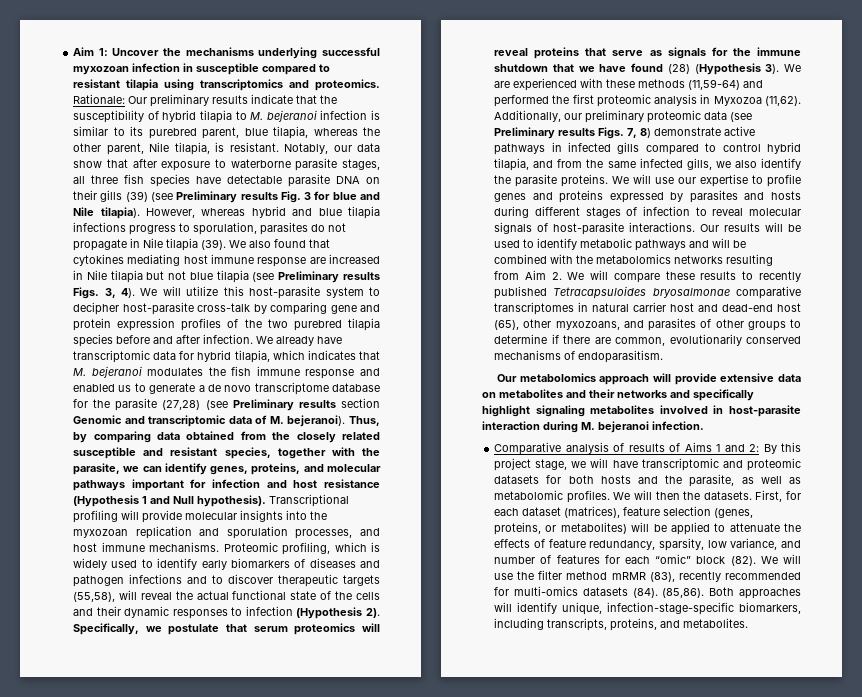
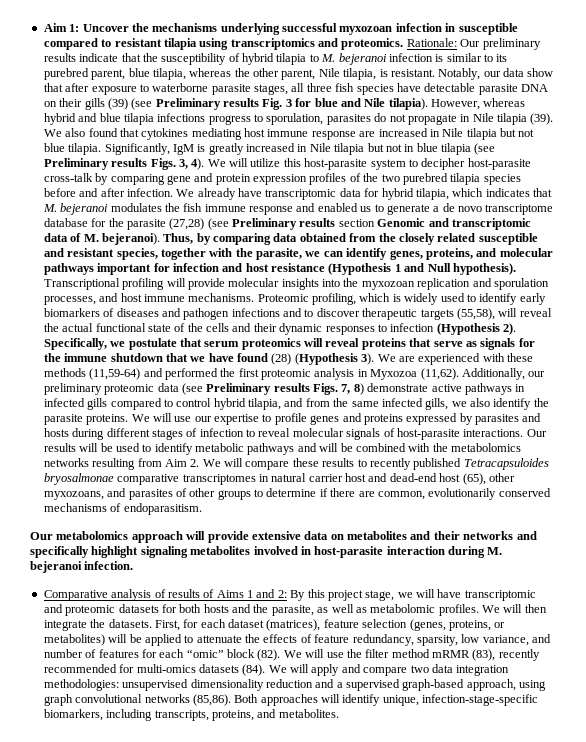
- We also found that cytokines mediating host immune response are increased in Nile tilapia but not blue tilapia (see Preliminary results Figs. 3, 4).
+ We also found that cytokines mediating host immune response are increased in Nile tilapia but not blue tilapia. Significantly, IgM is greatly increased in Nile tilapia but not in blue tilapia (see Preliminary results Figs. 3, 4).
- We will then the datasets.
+ We will then integrate the datasets.
- (85,86).
+ We will apply and compare two data integration methodologies: unsupervised dimensionality reduction and a supervised graph-based approach, using graph convolutional networks (85,86).

